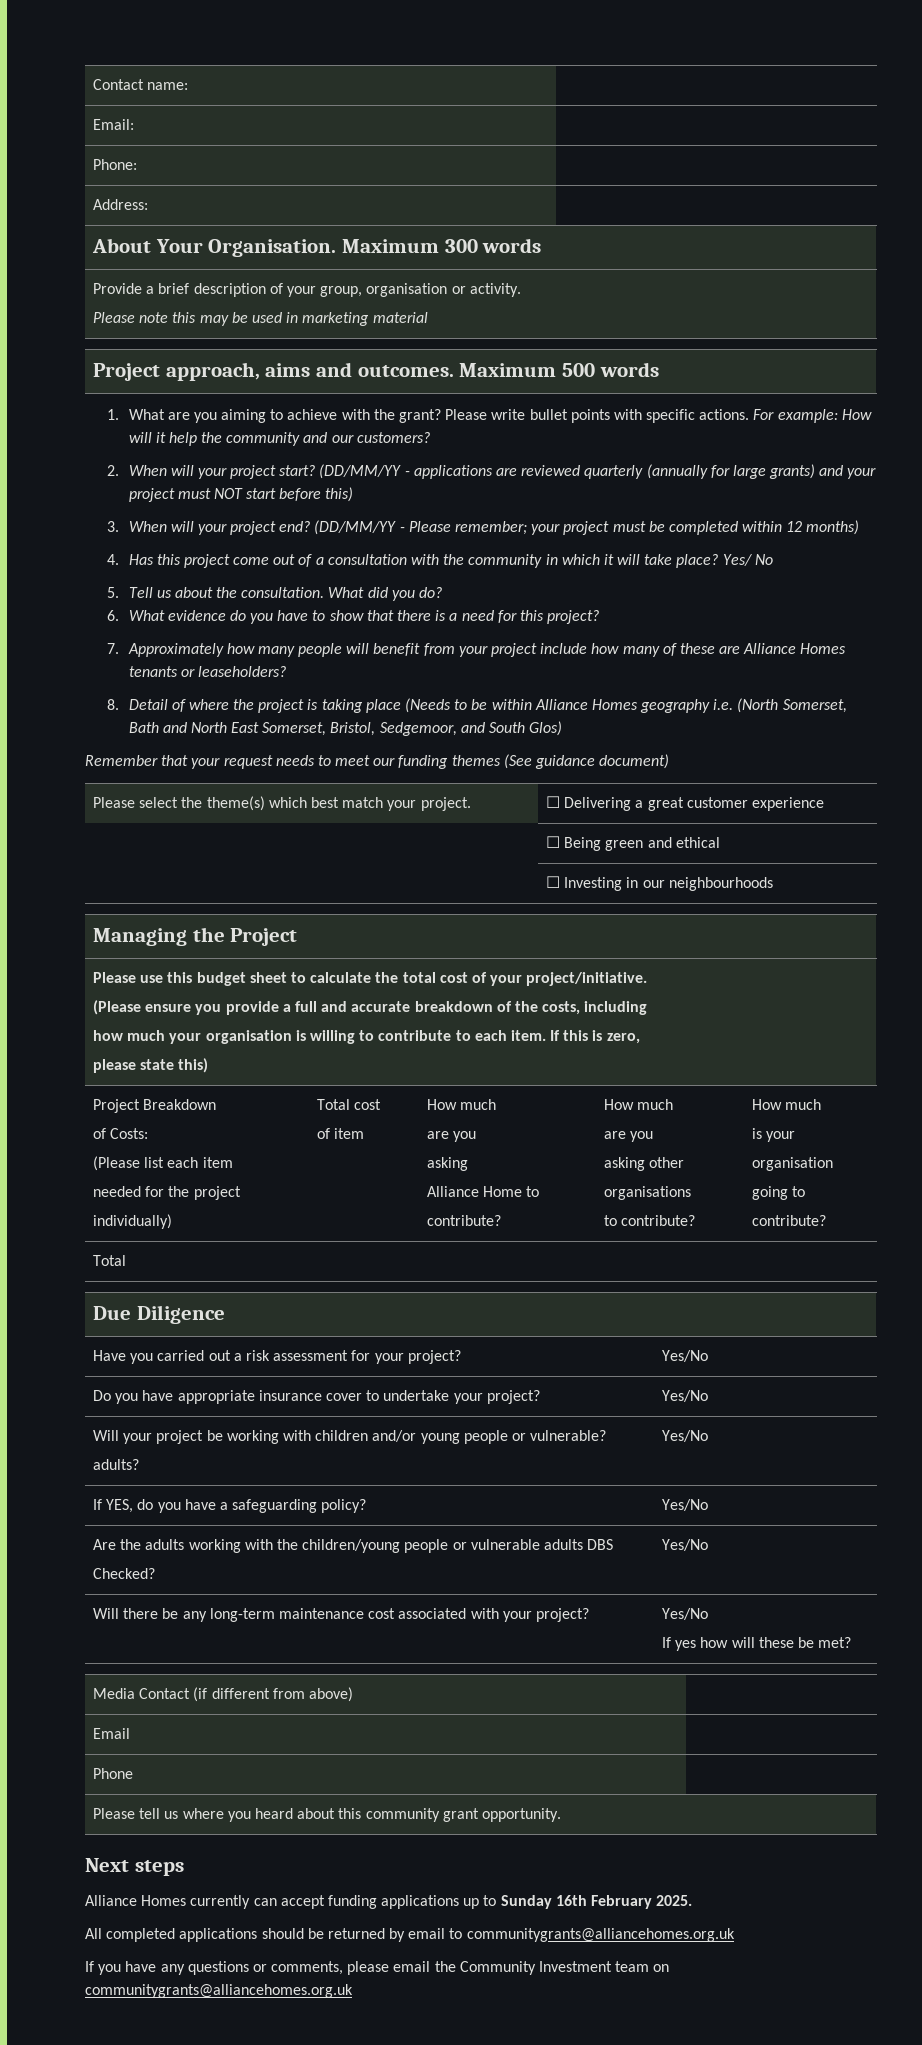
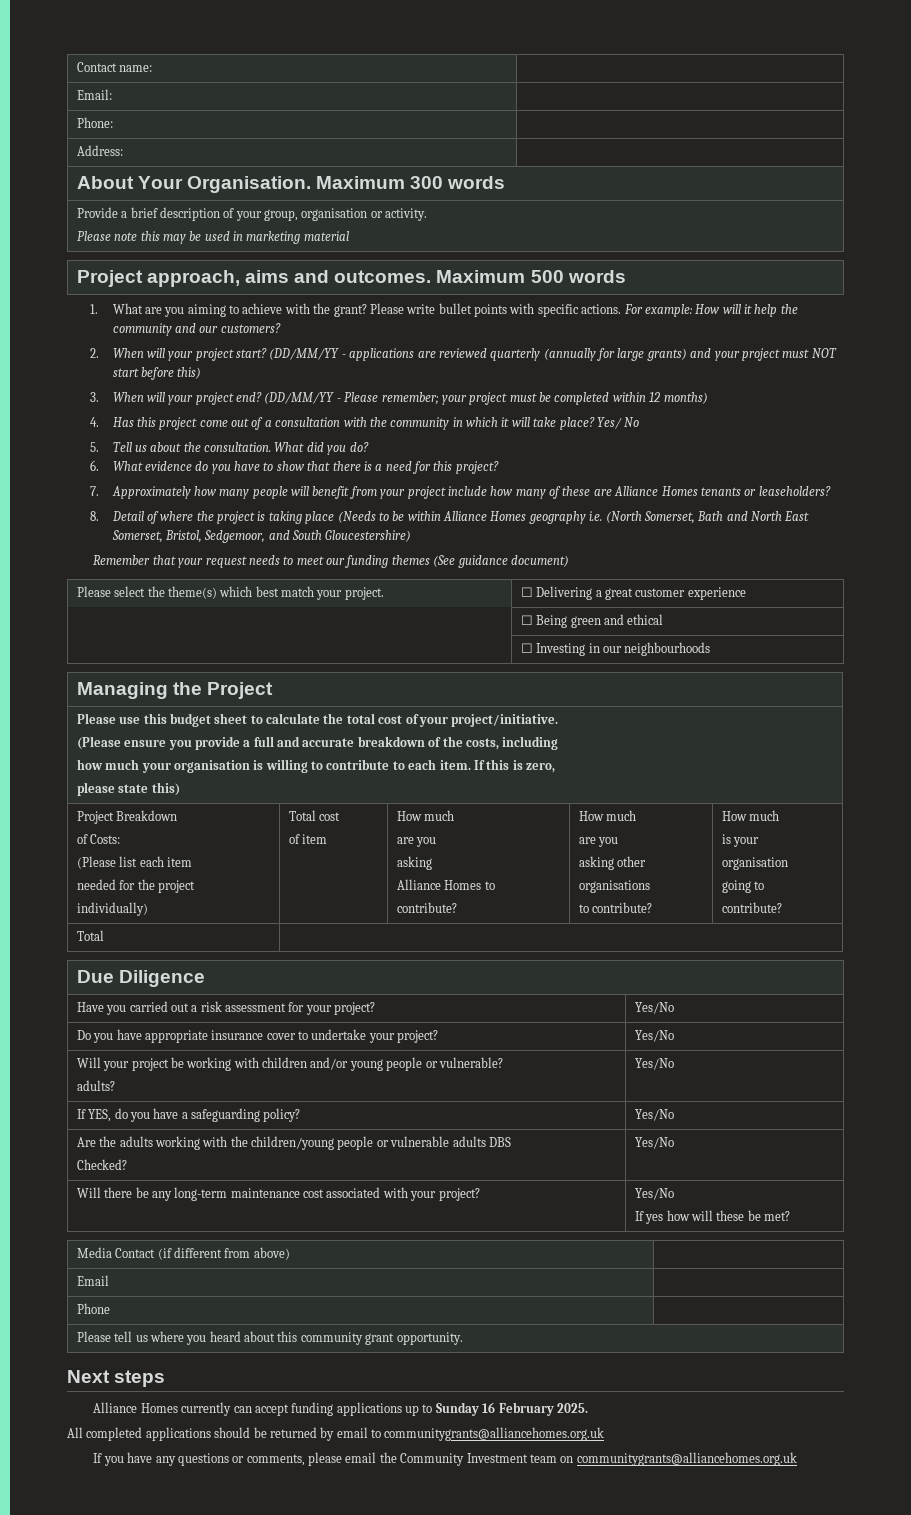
- 8. Detail of where the project is taking place (Needs to be within Alliance Homes geography i.e. (North Somerset, Bath and North East Somerset, Bristol, Sedgemoor, and South Glos)
+ 8. Detail of where the project is taking place (Needs to be within Alliance Homes geography i.e. (North Somerset, Bath and North East Somerset, Bristol, Sedgemoor, and South Gloucestershire)
- Alliance Home to
+ Alliance Homes to
- Alliance Homes currently can accept funding applications up to Sunday 16th February 2025.
+ Alliance Homes currently can accept funding applications up to Sunday 16 February 2025.

